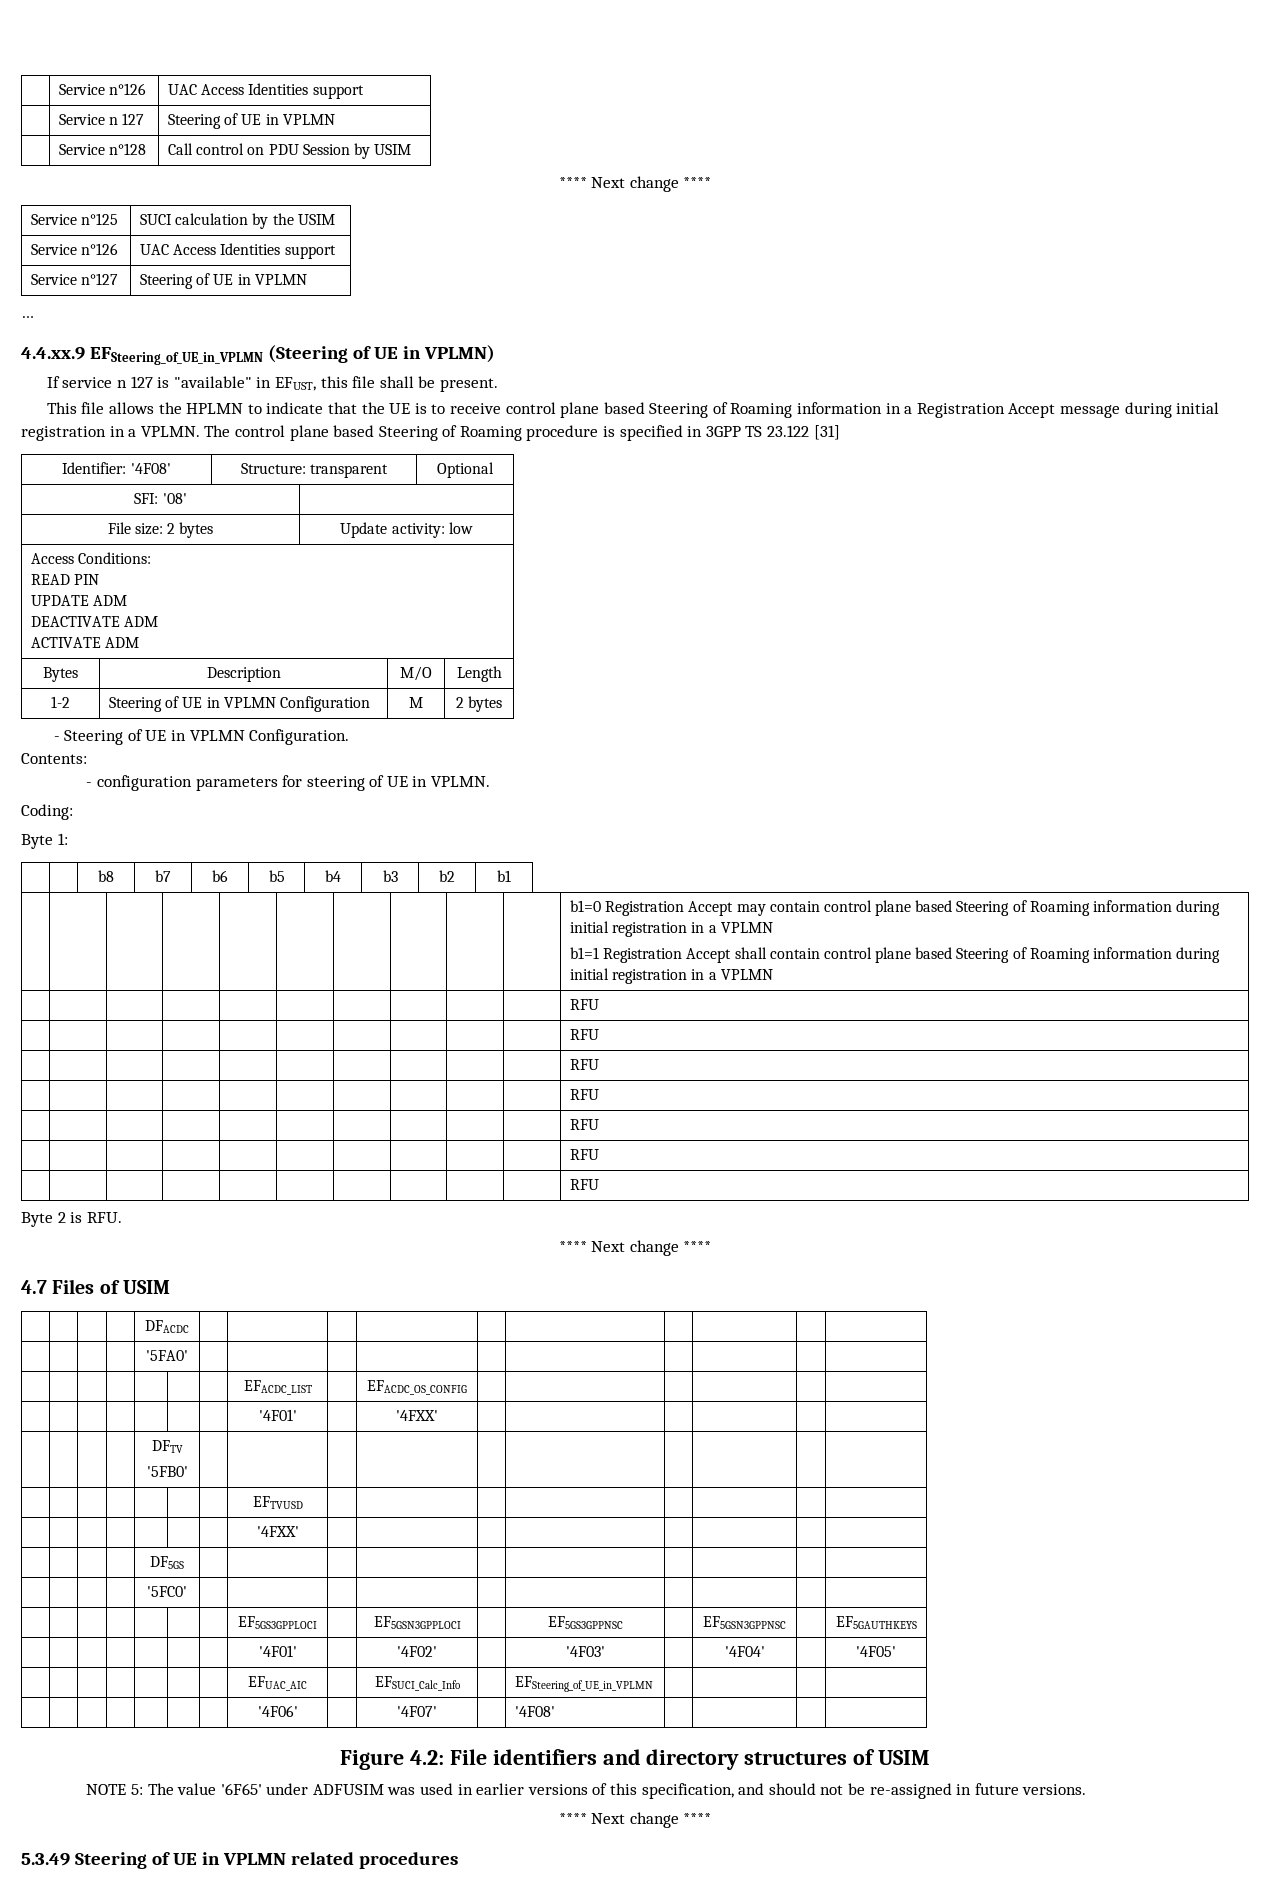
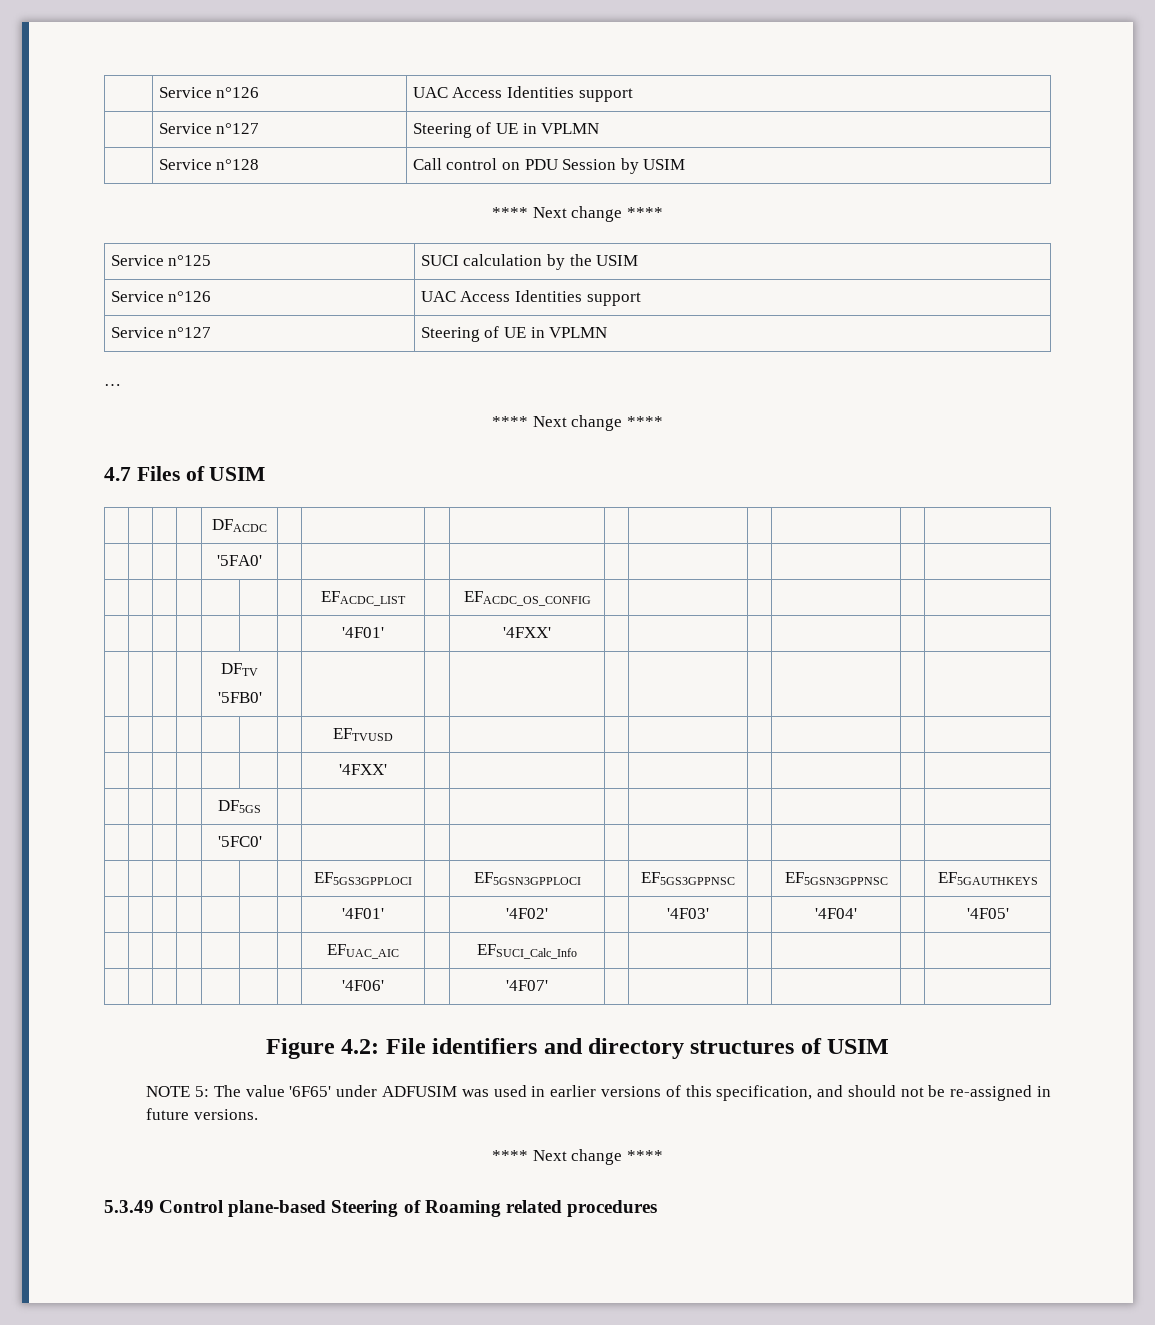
- | Service n 127 | Steering of UE in VPLMN
+ | Service n°127 | Steering of UE in VPLMN
- 4.4.xx.9 EFSteering_of_UE_in_VPLMN (Steering of UE in VPLMN)
- If service n 127 is "available" in EFUST, this file shall be present.
- This file allows the HPLMN to indicate that the UE is to receive control plane based Steering of Roaming information in a Registration Accept message during initial registration in a VPLMN. The control plane based Steering of Roaming procedure is specified in 3GPP TS 23.122 [31]
- Identifier: '4F08' | Structure: transparent | Optional
- SFI: '08' |
- File size: 2 bytes | Update activity: low
- Access Conditions:
- READ PIN
- UPDATE ADM
- DEACTIVATE ADM
- ACTIVATE ADM
- Bytes | Description | M/O | Length
- 1-2 | Steering of UE in VPLMN Configuration | M | 2 bytes
- - Steering of UE in VPLMN Configuration.
- Contents:
- - configuration parameters for steering of UE in VPLMN.
- Coding:
- Byte 1:
- | | b8 | b7 | b6 | b5 | b4 | b3 | b2 | b1
- | | | | | | | | | | b1=0 Registration Accept may contain control plane based Steering of Roaming information during initial registration in a VPLMN
- b1=1 Registration Accept shall contain control plane based Steering of Roaming information during initial registration in a VPLMN
- | | | | | | | | | | RFU
- | | | | | | | | | | RFU
- | | | | | | | | | | RFU
- | | | | | | | | | | RFU
- | | | | | | | | | | RFU
- | | | | | | | | | | RFU
- | | | | | | | | | | RFU
- Byte 2 is RFU.
- | | | | | | | EFUAC_AIC | | EFSUCI_Calc_Info | | EFSteering_of_UE_in_VPLMN | | | |
+ | | | | | | | EFUAC_AIC | | EFSUCI_Calc_Info | | | | | |
- | | | | | | | '4F06' | | '4F07' | | '4F08' | | | |
+ | | | | | | | '4F06' | | '4F07' | | | | | |
- 5.3.49 Steering of UE in VPLMN related procedures
+ 5.3.49 Control plane-based Steering of Roaming related procedures

